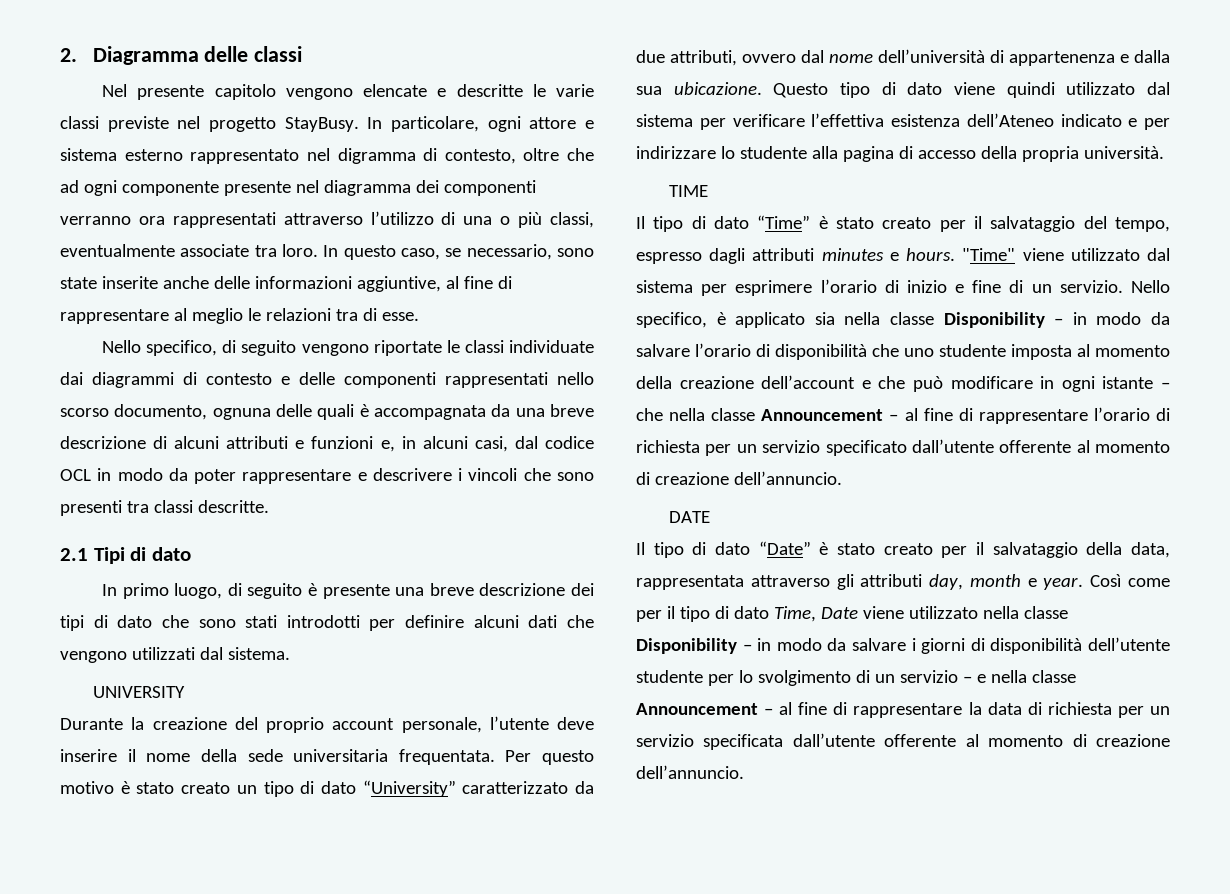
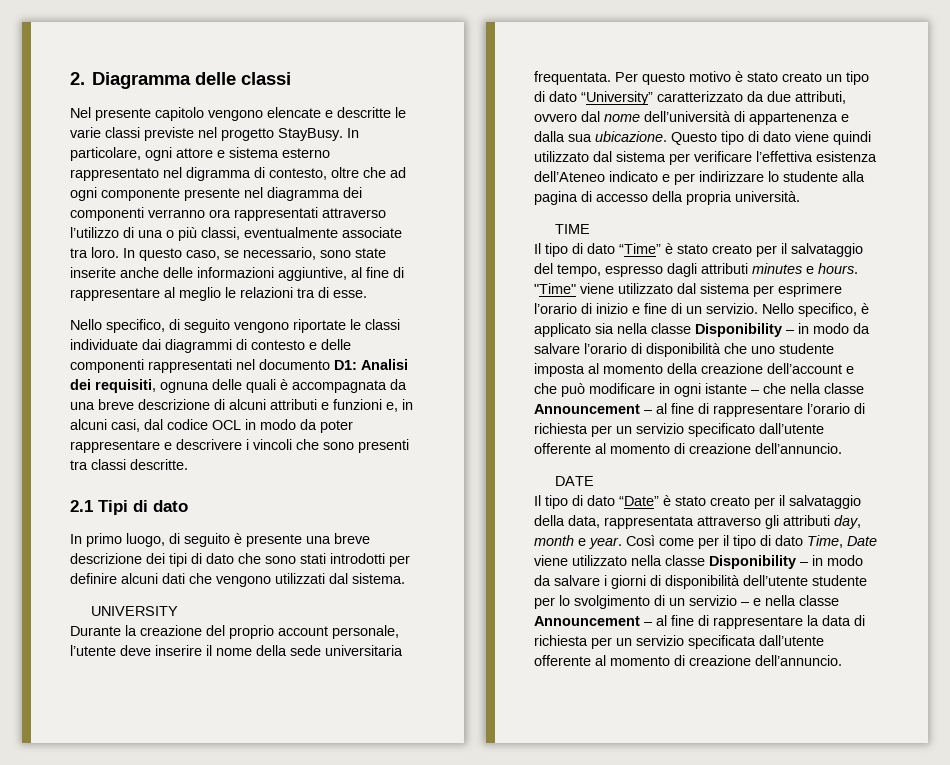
- Nello specifico, di seguito vengono riportate le classi individuate dai diagrammi di contesto e delle componenti rappresentati nello scorso documento, ognuna delle quali è accompagnata da una breve descrizione di alcuni attributi e funzioni e, in alcuni casi, dal codice OCL in modo da poter rappresentare e descrivere i vincoli che sono presenti tra classi descritte.
+ Nello specifico, di seguito vengono riportate le classi individuate dai diagrammi di contesto e delle componenti rappresentati nel documento D1: Analisi dei requisiti, ognuna delle quali è accompagnata da una breve descrizione di alcuni attributi e funzioni e, in alcuni casi, dal codice OCL in modo da poter rappresentare e descrivere i vincoli che sono presenti tra classi descritte.

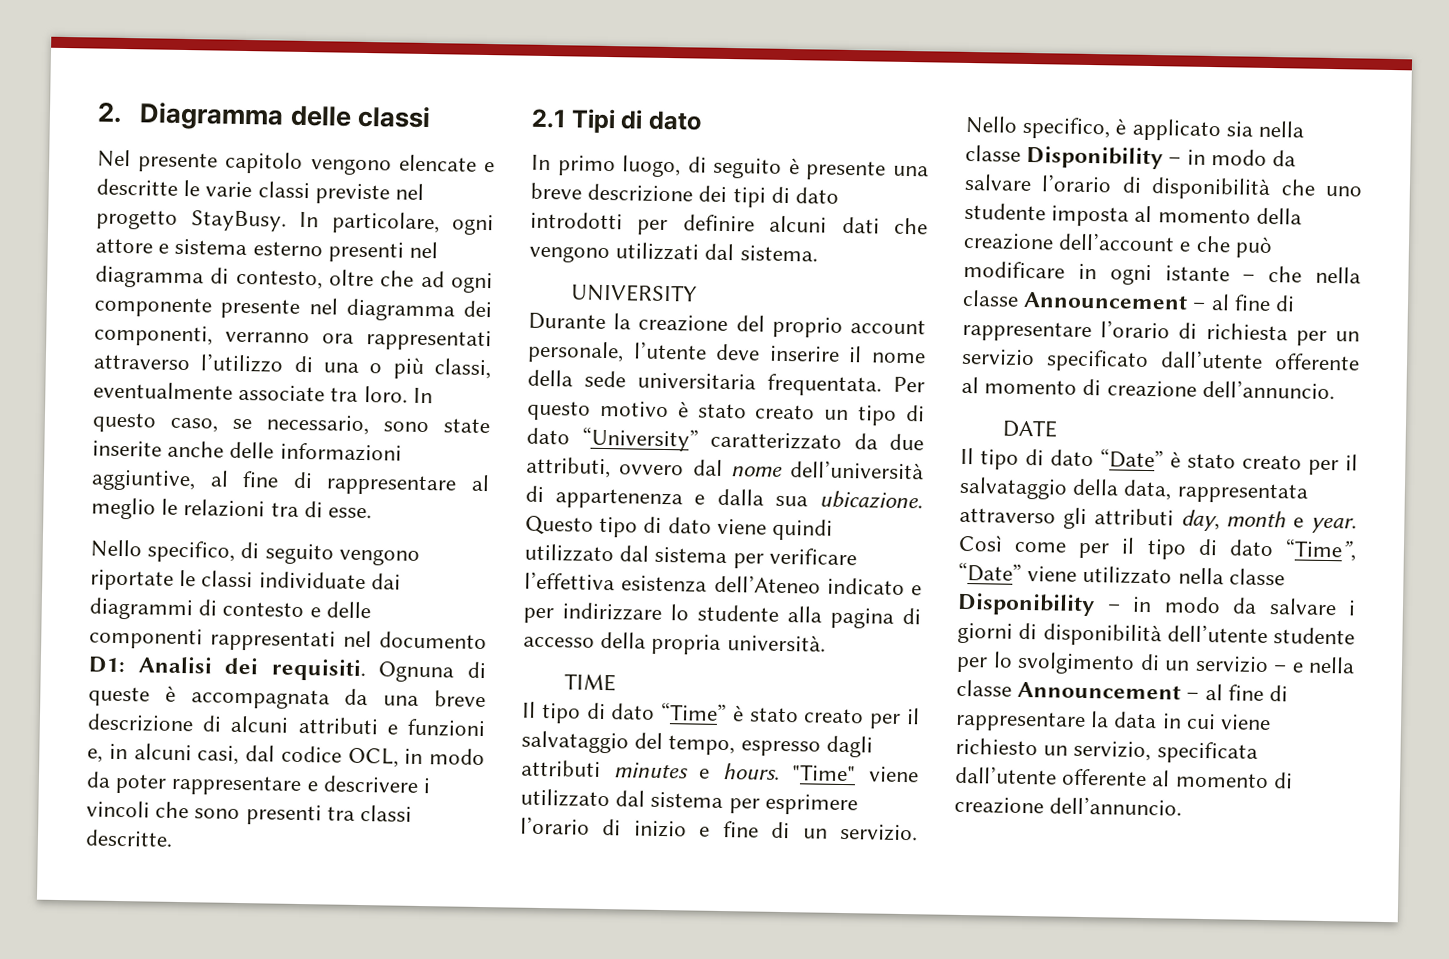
- In particolare, ogni attore e sistema esterno rappresentato nel digramma di contesto, oltre che ad ogni componente presente nel diagramma dei componenti verranno ora rappresentati attraverso l’utilizzo di una o più classi, eventualmente associate tra loro.
+ In particolare, ogni attore e sistema esterno presenti nel diagramma di contesto, oltre che ad ogni componente presente nel diagramma dei componenti, verranno ora rappresentati attraverso l’utilizzo di una o più classi, eventualmente associate tra loro.
- Nello specifico, di seguito vengono riportate le classi individuate dai diagrammi di contesto e delle componenti rappresentati nel documento D1: Analisi dei requisiti, ognuna delle quali è accompagnata da una breve descrizione di alcuni attributi e funzioni e, in alcuni casi, dal codice OCL in modo da poter rappresentare e descrivere i vincoli che sono presenti tra classi descritte.
+ Nello specifico, di seguito vengono riportate le classi individuate dai diagrammi di contesto e delle componenti rappresentati nel documento D1: Analisi dei requisiti. Ognuna di queste è accompagnata da una breve descrizione di alcuni attributi e funzioni e, in alcuni casi, dal codice OCL, in modo da poter rappresentare e descrivere i vincoli che sono presenti tra classi descritte.
- In primo luogo, di seguito è presente una breve descrizione dei tipi di dato che sono stati introdotti per definire alcuni dati che vengono utilizzati dal sistema.
+ In primo luogo, di seguito è presente una breve descrizione dei tipi di dato introdotti per definire alcuni dati che vengono utilizzati dal sistema.
- Così come per il tipo di dato Time, Date viene utilizzato nella classe Disponibility – in modo da salvare i giorni di disponibilità dell’utente studente per lo svolgimento di un servizio – e nella classe Announcement – al fine di rappresentare la data di richiesta per un servizio specificata dall’utente offerente al momento di creazione dell’annuncio.
+ Così come per il tipo di dato “Time”, “Date” viene utilizzato nella classe Disponibility – in modo da salvare i giorni di disponibilità dell’utente studente per lo svolgimento di un servizio – e nella classe Announcement – al fine di rappresentare la data in cui viene richiesto un servizio, specificata dall’utente offerente al momento di creazione dell’annuncio.

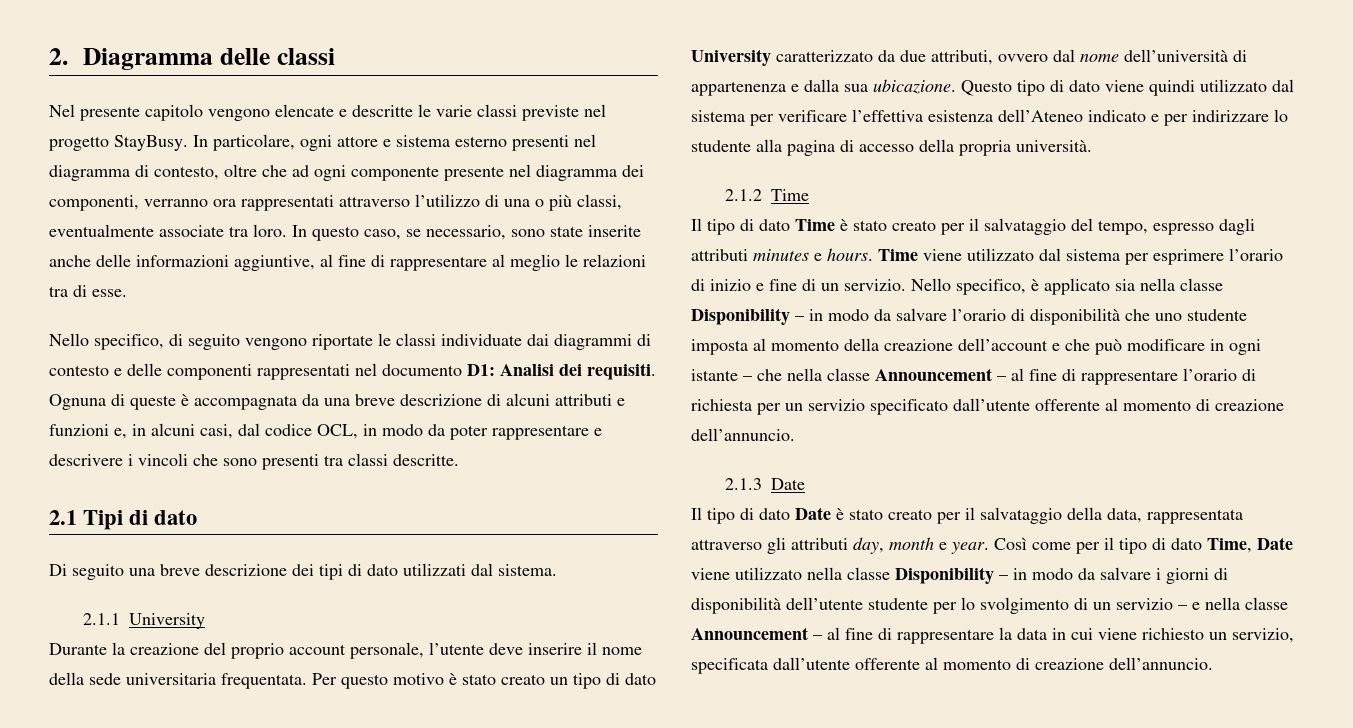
- In primo luogo, di seguito è presente una breve descrizione dei tipi di dato introdotti per definire alcuni dati che vengono utilizzati dal sistema.
+ Di seguito una breve descrizione dei tipi di dato utilizzati dal sistema.
- UNIVERSITY
+ 2.1.1 University
- Per questo motivo è stato creato un tipo di dato “University” caratterizzato da due attributi, ovvero dal nome dell’università di appartenenza e dalla sua ubicazione.
+ Per questo motivo è stato creato un tipo di dato University caratterizzato da due attributi, ovvero dal nome dell’università di appartenenza e dalla sua ubicazione.
- TIME
- Il tipo di dato “Time” è stato creato per il salvataggio del tempo, espresso dagli attributi minutes e hours.
+ 2.1.2 Time
+ Il tipo di dato Time è stato creato per il salvataggio del tempo, espresso dagli attributi minutes e hours.
- "Time" viene utilizzato dal sistema per esprimere l’orario di inizio e fine di un servizio.
+ Time viene utilizzato dal sistema per esprimere l’orario di inizio e fine di un servizio.
- DATE
- Il tipo di dato “Date” è stato creato per il salvataggio della data, rappresentata attraverso gli attributi day, month e year.
+ 2.1.3 Date
+ Il tipo di dato Date è stato creato per il salvataggio della data, rappresentata attraverso gli attributi day, month e year.
- Così come per il tipo di dato “Time”, “Date” viene utilizzato nella classe Disponibility – in modo da salvare i giorni di disponibilità dell’utente studente per lo svolgimento di un servizio – e nella classe Announcement – al fine di rappresentare la data in cui viene richiesto un servizio, specificata dall’utente offerente al momento di creazione dell’annuncio.
+ Così come per il tipo di dato Time, Date viene utilizzato nella classe Disponibility – in modo da salvare i giorni di disponibilità dell’utente studente per lo svolgimento di un servizio – e nella classe Announcement – al fine di rappresentare la data in cui viene richiesto un servizio, specificata dall’utente offerente al momento di creazione dell’annuncio.

